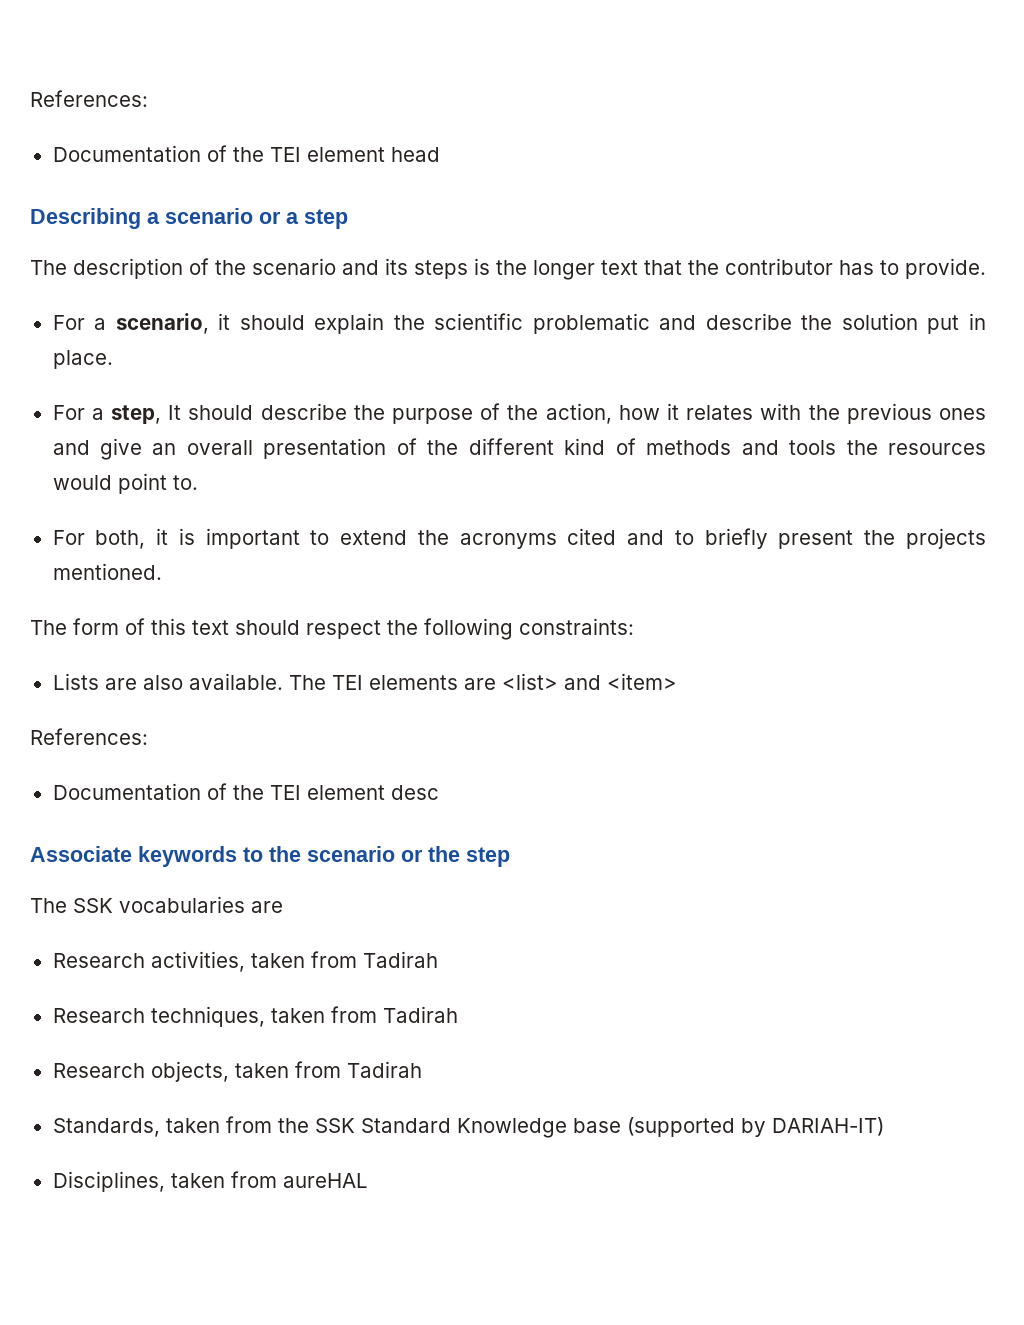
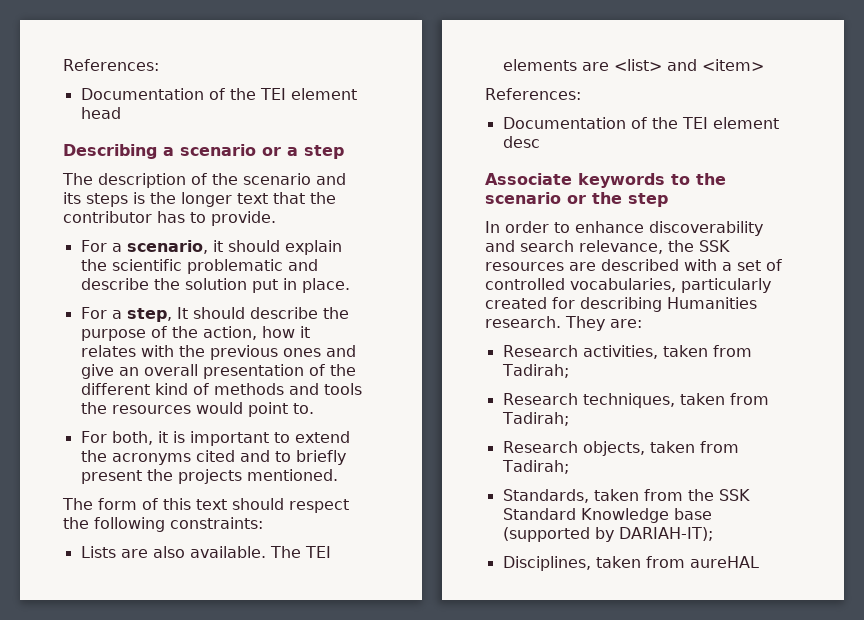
- The SSK vocabularies are
+ In order to enhance discoverability and search relevance, the SSK resources are described with a set of controlled vocabularies, particularly created for describing Humanities research. They are:
- Research activities, taken from Tadirah
+ Research activities, taken from Tadirah;
- Research techniques, taken from Tadirah
+ Research techniques, taken from Tadirah;
- Research objects, taken from Tadirah
+ Research objects, taken from Tadirah;
- Standards, taken from the SSK Standard Knowledge base (supported by DARIAH-IT)
+ Standards, taken from the SSK Standard Knowledge base (supported by DARIAH-IT);

